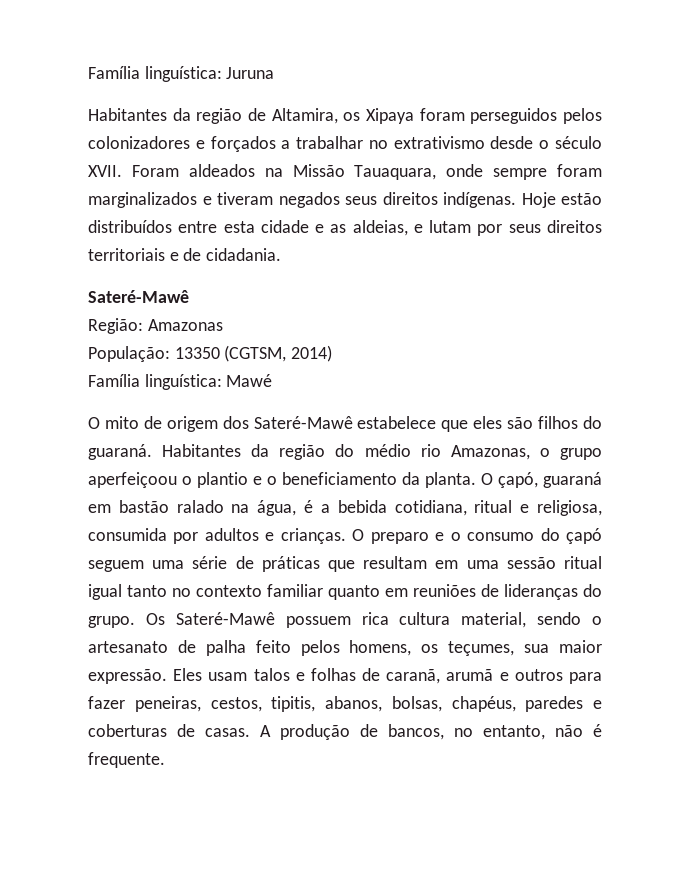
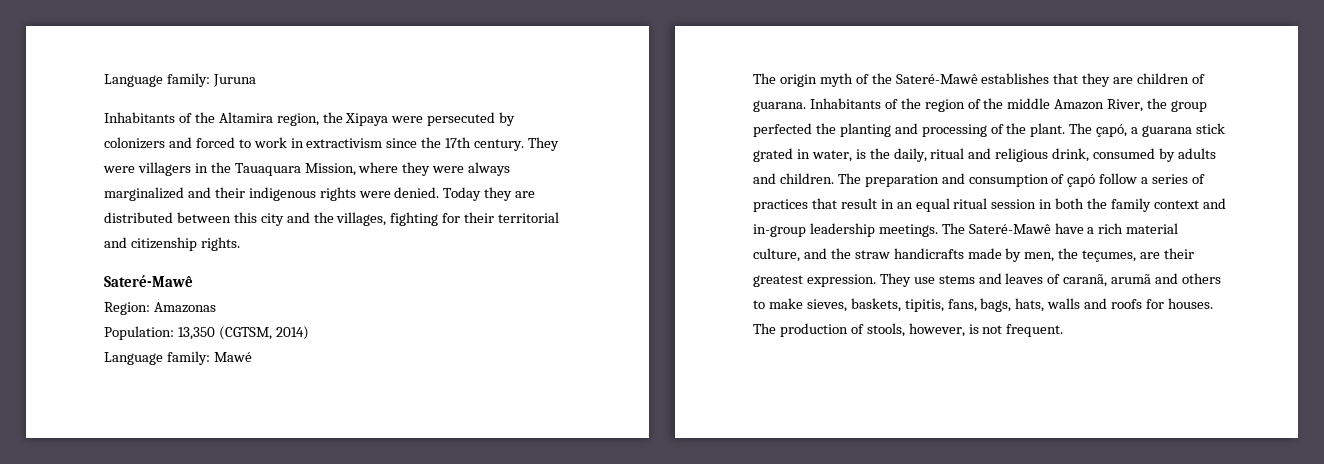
- Família linguística: Juruna
+ Language family: Juruna
- Habitantes da região de Altamira, os Xipaya foram perseguidos pelos colonizadores e forçados a trabalhar no extrativismo desde o século XVII. Foram aldeados na Missão Tauaquara, onde sempre foram marginalizados e tiveram negados seus direitos indígenas. Hoje estão distribuídos entre esta cidade e as aldeias, e lutam por seus direitos territoriais e de cidadania.
+ Inhabitants of the Altamira region, the Xipaya were persecuted by colonizers and forced to work in extractivism since the 17th century. They were villagers in the Tauaquara Mission, where they were always marginalized and their indigenous rights were denied. Today they are distributed between this city and the villages, fighting for their territorial and citizenship rights.
- Região: Amazonas
+ Region: Amazonas
- População: 13350 (CGTSM, 2014)
+ Population: 13,350 (CGTSM, 2014)
- Família linguística: Mawé
+ Language family: Mawé
- O mito de origem dos Sateré-Mawê estabelece que eles são filhos do guaraná. Habitantes da região do médio rio Amazonas, o grupo aperfeiçoou o plantio e o beneficiamento da planta. O çapó, guaraná em bastão ralado na água, é a bebida cotidiana, ritual e religiosa, consumida por adultos e crianças. O preparo e o consumo do çapó seguem uma série de práticas que resultam em uma sessão ritual igual tanto no contexto familiar quanto em reuniões de lideranças do grupo. Os Sateré-Mawê possuem rica cultura material, sendo o artesanato de palha feito pelos homens, os teçumes, sua maior expressão. Eles usam talos e folhas de caranã, arumã e outros para fazer peneiras, cestos, tipitis, abanos, bolsas, chapéus, paredes e coberturas de casas. A produção de bancos, no entanto, não é frequente.
+ The origin myth of the Sateré-Mawê establishes that they are children of guarana. Inhabitants of the region of the middle Amazon River, the group perfected the planting and processing of the plant. The çapó, a guarana stick grated in water, is the daily, ritual and religious drink, consumed by adults and children. The preparation and consumption of çapó follow a series of practices that result in an equal ritual session in both the family context and in-group leadership meetings. The Sateré-Mawê have a rich material culture, and the straw handicrafts made by men, the teçumes, are their greatest expression. They use stems and leaves of caranã, arumã and others to make sieves, baskets, tipitis, fans, bags, hats, walls and roofs for houses. The production of stools, however, is not frequent.

